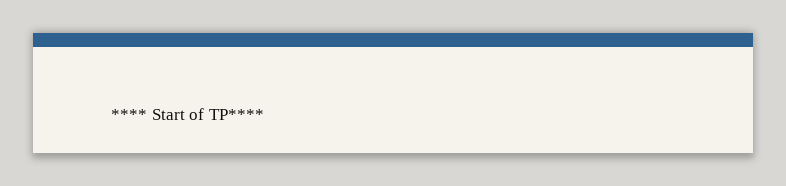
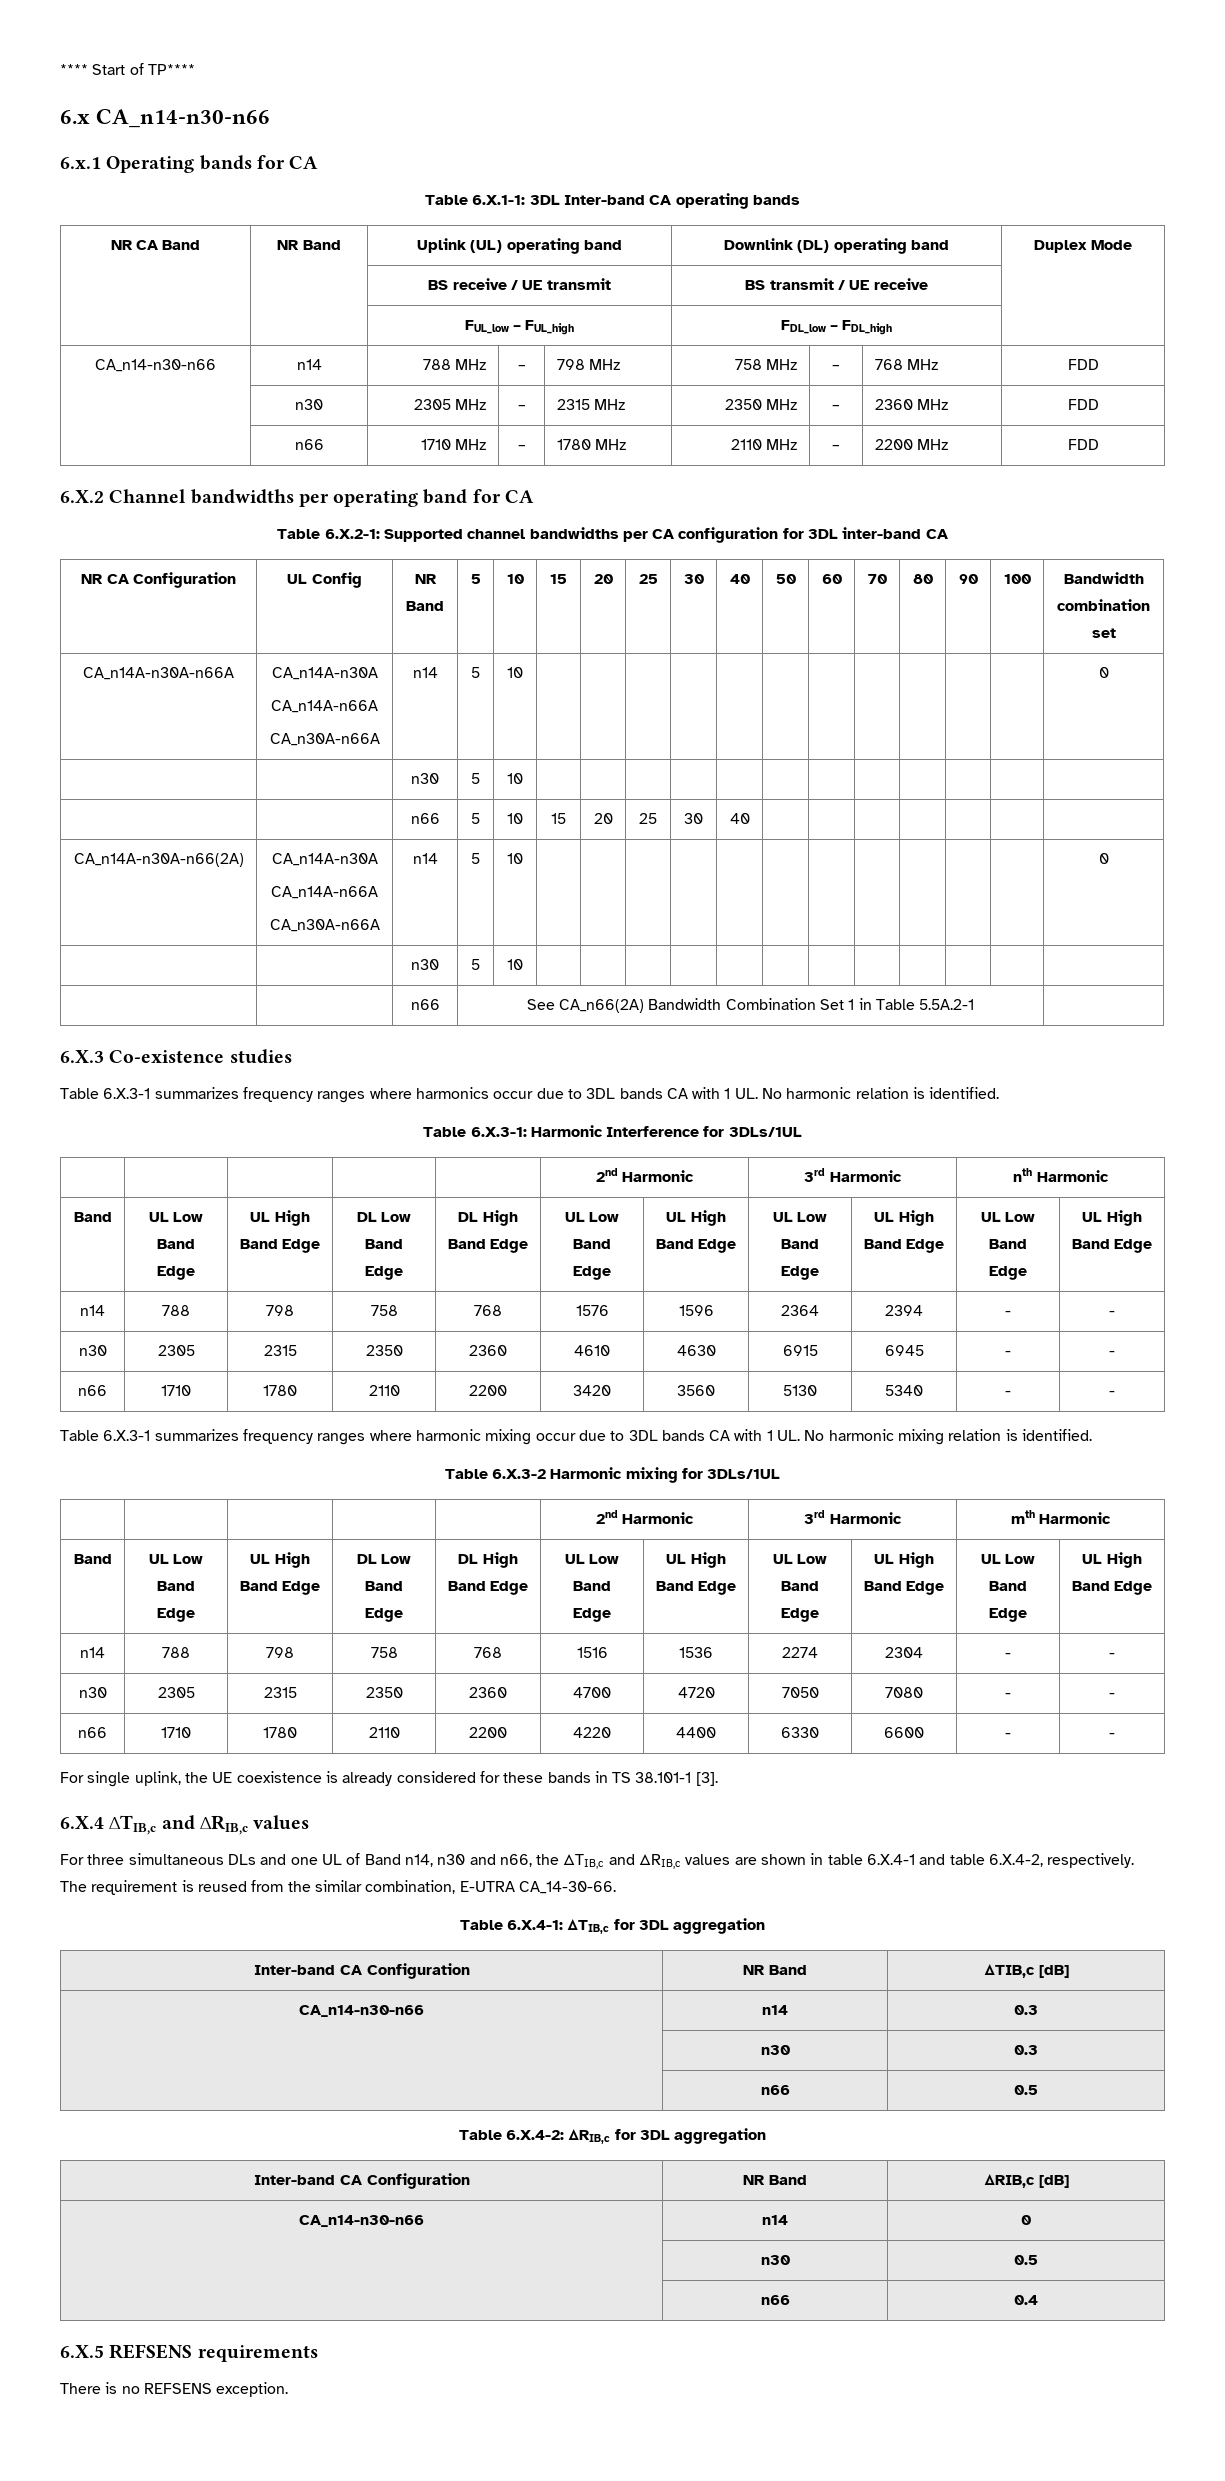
+ 6.x CA_n14-n30-n66
+ 6.x.1 Operating bands for CA
+ Table 6.X.1-1: 3DL Inter-band CA operating bands
+ NR CA Band | NR Band | Uplink (UL) operating band | Downlink (DL) operating band | Duplex Mode
+ | | BS receive / UE transmit | BS transmit / UE receive |
+ | | FUL_low – FUL_high | FDL_low – FDL_high |
+ CA_n14-n30-n66 | n14 | 788 MHz | – | 798 MHz | 758 MHz | – | 768 MHz | FDD
+ | n30 | 2305 MHz | – | 2315 MHz | 2350 MHz | – | 2360 MHz | FDD
+ | n66 | 1710 MHz | – | 1780 MHz | 2110 MHz | – | 2200 MHz | FDD
+ 6.X.2 Channel bandwidths per operating band for CA
+ Table 6.X.2-1: Supported channel bandwidths per CA configuration for 3DL inter-band CA
+ NR CA Configuration | UL Config | NR Band | 5 | 10 | 15 | 20 | 25 | 30 | 40 | 50 | 60 | 70 | 80 | 90 | 100 | Bandwidth combination set
+ CA_n14A-n30A-n66A | CA_n14A-n30A
+ CA_n14A-n66A
+ CA_n30A-n66A | n14 | 5 | 10 | | | | | | | | | | | | 0
+ | | n30 | 5 | 10 | | | | | | | | | | | |
+ | | n66 | 5 | 10 | 15 | 20 | 25 | 30 | 40 | | | | | | |
+ CA_n14A-n30A-n66(2A) | CA_n14A-n30A
+ CA_n14A-n66A
+ CA_n30A-n66A | n14 | 5 | 10 | | | | | | | | | | | | 0
+ | | n30 | 5 | 10 | | | | | | | | | | | |
+ | | n66 | See CA_n66(2A) Bandwidth Combination Set 1 in Table 5.5A.2-1 |
+ 6.X.3 Co-existence studies
+ Table 6.X.3-1 summarizes frequency ranges where harmonics occur due to 3DL bands CA with 1 UL. No harmonic relation is identified.
+ Table 6.X.3-1: Harmonic Interference for 3DLs/1UL
+ | | | | | 2nd Harmonic | 3rd Harmonic | nth Harmonic
+ Band | UL Low Band Edge | UL High Band Edge | DL Low Band Edge | DL High Band Edge | UL Low Band Edge | UL High Band Edge | UL Low Band Edge | UL High Band Edge | UL Low Band Edge | UL High Band Edge
+ n14 | 788 | 798 | 758 | 768 | 1576 | 1596 | 2364 | 2394 | - | -
+ n30 | 2305 | 2315 | 2350 | 2360 | 4610 | 4630 | 6915 | 6945 | - | -
+ n66 | 1710 | 1780 | 2110 | 2200 | 3420 | 3560 | 5130 | 5340 | - | -
+ Table 6.X.3-1 summarizes frequency ranges where harmonic mixing occur due to 3DL bands CA with 1 UL. No harmonic mixing relation is identified.
+ Table 6.X.3-2 Harmonic mixing for 3DLs/1UL
+ | | | | | 2nd Harmonic | 3rd Harmonic | mth Harmonic
+ Band | UL Low Band Edge | UL High Band Edge | DL Low Band Edge | DL High Band Edge | UL Low Band Edge | UL High Band Edge | UL Low Band Edge | UL High Band Edge | UL Low Band Edge | UL High Band Edge
+ n14 | 788 | 798 | 758 | 768 | 1516 | 1536 | 2274 | 2304 | - | -
+ n30 | 2305 | 2315 | 2350 | 2360 | 4700 | 4720 | 7050 | 7080 | - | -
+ n66 | 1710 | 1780 | 2110 | 2200 | 4220 | 4400 | 6330 | 6600 | - | -
+ For single uplink, the UE coexistence is already considered for these bands in TS 38.101-1 [3].
+ 6.X.4 ∆TIB,c and ∆RIB,c values
+ For three simultaneous DLs and one UL of Band n14, n30 and n66, the ΔTIB,c and ΔRIB,c values are shown in table 6.X.4-1 and table 6.X.4-2, respectively. The requirement is reused from the similar combination, E-UTRA CA_14-30-66.
+ Table 6.X.4-1: ΔTIB,c for 3DL aggregation
+ Inter-band CA Configuration | NR Band | ΔTIB,c [dB]
+ CA_n14-n30-n66 | n14 | 0.3
+ | n30 | 0.3
+ | n66 | 0.5
+ Table 6.X.4-2: ΔRIB,c for 3DL aggregation
+ Inter-band CA Configuration | NR Band | ΔRIB,c [dB]
+ CA_n14-n30-n66 | n14 | 0
+ | n30 | 0.5
+ | n66 | 0.4
+ 6.X.5 REFSENS requirements
+ There is no REFSENS exception.

